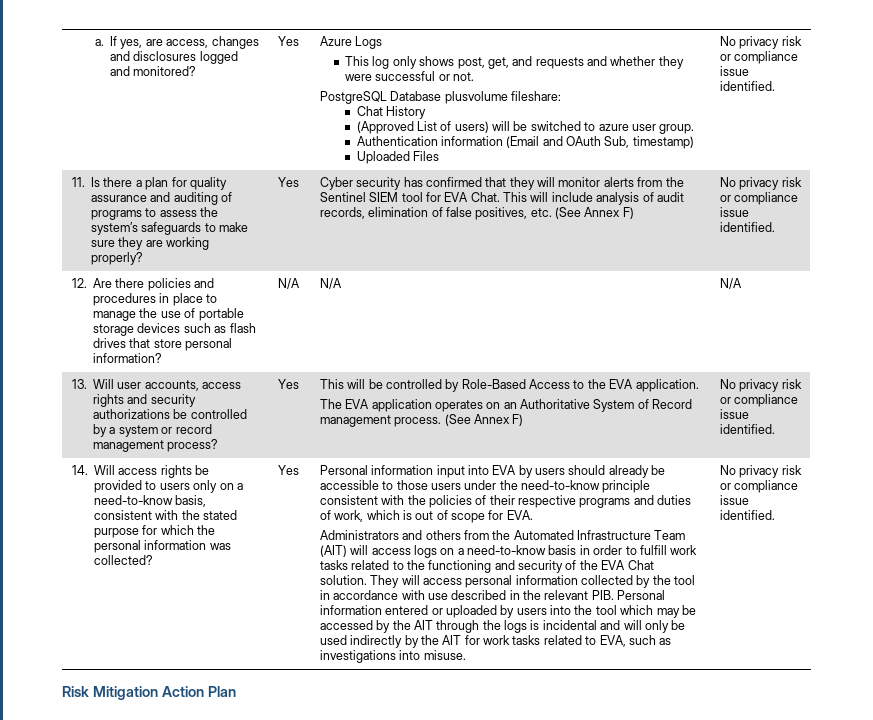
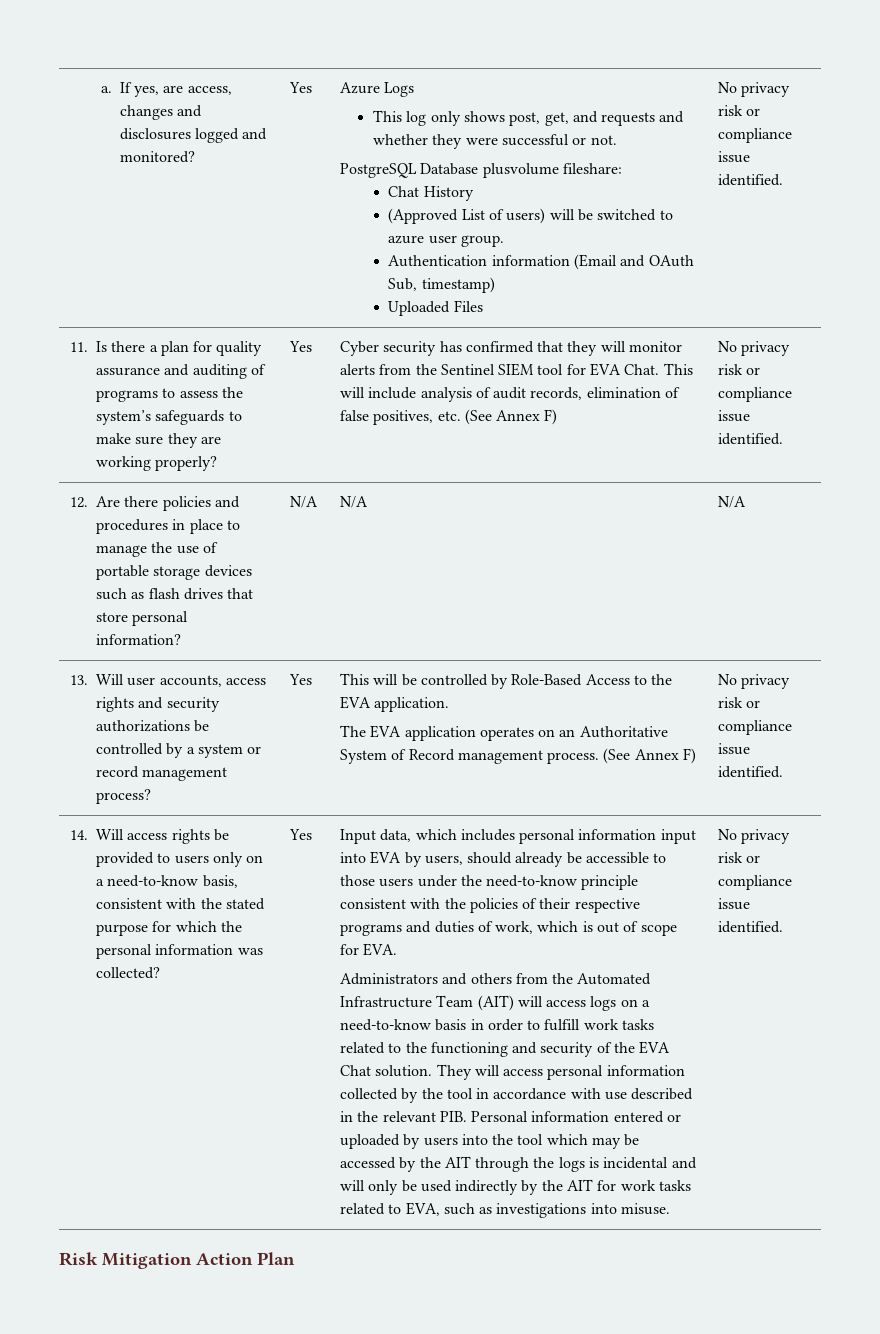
- Personal information input into EVA by users should already be accessible to those users under the need-to-know principle consistent with the policies of their respective programs and duties of work, which is out of scope for EVA.
+ Input data, which includes personal information input into EVA by users, should already be accessible to those users under the need-to-know principle consistent with the policies of their respective programs and duties of work, which is out of scope for EVA.

